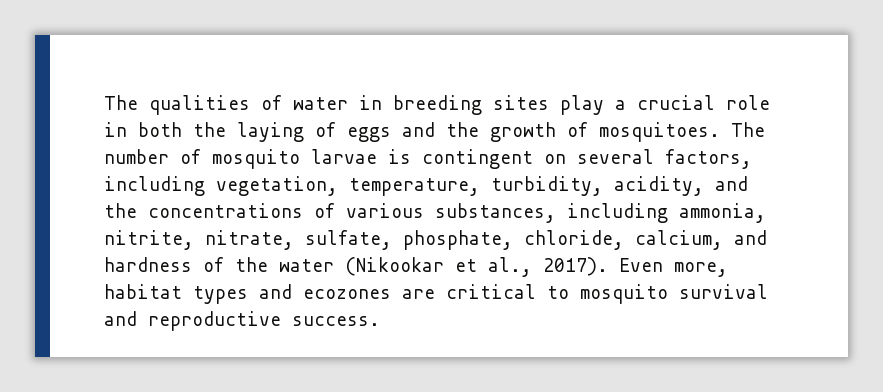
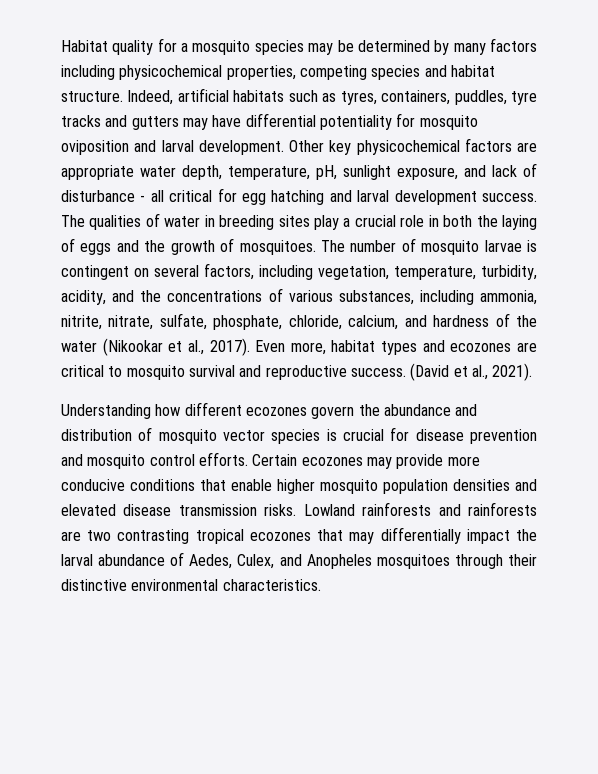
+ Habitat quality for a mosquito species may be determined by many factors including physicochemical properties, competing species and habitat structure. Indeed, artificial habitats such as tyres, containers, puddles, tyre tracks and gutters may have differential potentiality for mosquito oviposition and larval development. Other key physicochemical factors are appropriate water depth, temperature, pH, sunlight exposure, and lack of disturbance - all critical for egg hatching and larval development success.
+ (David et al., 2021).
+ Understanding how different ecozones govern the abundance and distribution of mosquito vector species is crucial for disease prevention and mosquito control efforts. Certain ecozones may provide more conducive conditions that enable higher mosquito population densities and elevated disease transmission risks. Lowland rainforests and rainforests are two contrasting tropical ecozones that may differentially impact the larval abundance of Aedes, Culex, and Anopheles mosquitoes through their distinctive environmental characteristics.

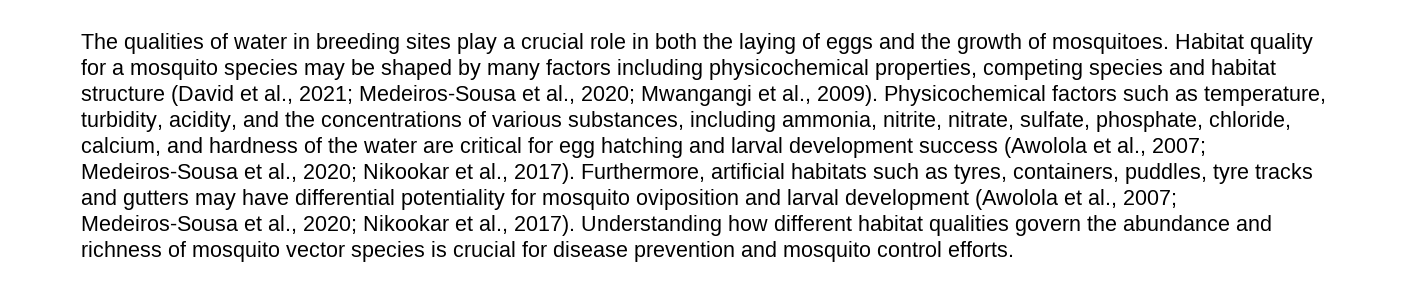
- Habitat quality for a mosquito species may be determined by many factors including physicochemical properties, competing species and habitat structure. Indeed, artificial habitats such as tyres, containers, puddles, tyre tracks and gutters may have differential potentiality for mosquito oviposition and larval development. Other key physicochemical factors are appropriate water depth, temperature, pH, sunlight exposure, and lack of disturbance - all critical for egg hatching and larval development success.
- The number of mosquito larvae is contingent on several factors, including vegetation, temperature, turbidity, acidity, and the concentrations of various substances, including ammonia, nitrite, nitrate, sulfate, phosphate, chloride, calcium, and hardness of the water (Nikookar et al., 2017). Even more, habitat types and ecozones are critical to mosquito survival and reproductive success. (David et al., 2021).
- Understanding how different ecozones govern the abundance and distribution of mosquito vector species is crucial for disease prevention and mosquito control efforts. Certain ecozones may provide more conducive conditions that enable higher mosquito population densities and elevated disease transmission risks. Lowland rainforests and rainforests are two contrasting tropical ecozones that may differentially impact the larval abundance of Aedes, Culex, and Anopheles mosquitoes through their distinctive environmental characteristics.
+ Habitat quality for a mosquito species may be shaped by many factors including physicochemical properties, competing species and habitat structure (David et al., 2021; Medeiros-Sousa et al., 2020; Mwangangi et al., 2009). Physicochemical factors such as temperature, turbidity, acidity, and the concentrations of various substances, including ammonia, nitrite, nitrate, sulfate, phosphate, chloride, calcium, and hardness of the water are critical for egg hatching and larval development success (Awolola et al., 2007; Medeiros-Sousa et al., 2020; Nikookar et al., 2017). Furthermore, artificial habitats such as tyres, containers, puddles, tyre tracks and gutters may have differential potentiality for mosquito oviposition and larval development (Awolola et al., 2007; Medeiros-Sousa et al., 2020; Nikookar et al., 2017). Understanding how different habitat qualities govern the abundance and richness of mosquito vector species is crucial for disease prevention and mosquito control efforts.

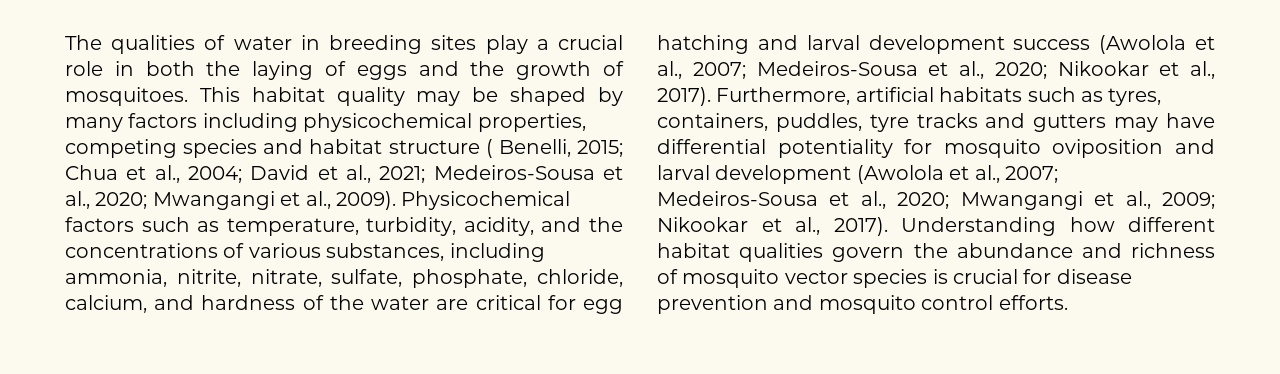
- Habitat quality for a mosquito species may be shaped by many factors including physicochemical properties, competing species and habitat structure (David et al., 2021; Medeiros-Sousa et al., 2020; Mwangangi et al., 2009).
+ This habitat quality may be shaped by many factors including physicochemical properties, competing species and habitat structure ( Benelli, 2015; Chua et al., 2004; David et al., 2021; Medeiros-Sousa et al., 2020; Mwangangi et al., 2009).
- Furthermore, artificial habitats such as tyres, containers, puddles, tyre tracks and gutters may have differential potentiality for mosquito oviposition and larval development (Awolola et al., 2007; Medeiros-Sousa et al., 2020; Nikookar et al., 2017).
+ Furthermore, artificial habitats such as tyres, containers, puddles, tyre tracks and gutters may have differential potentiality for mosquito oviposition and larval development (Awolola et al., 2007; Medeiros-Sousa et al., 2020; Mwangangi et al., 2009; Nikookar et al., 2017).

